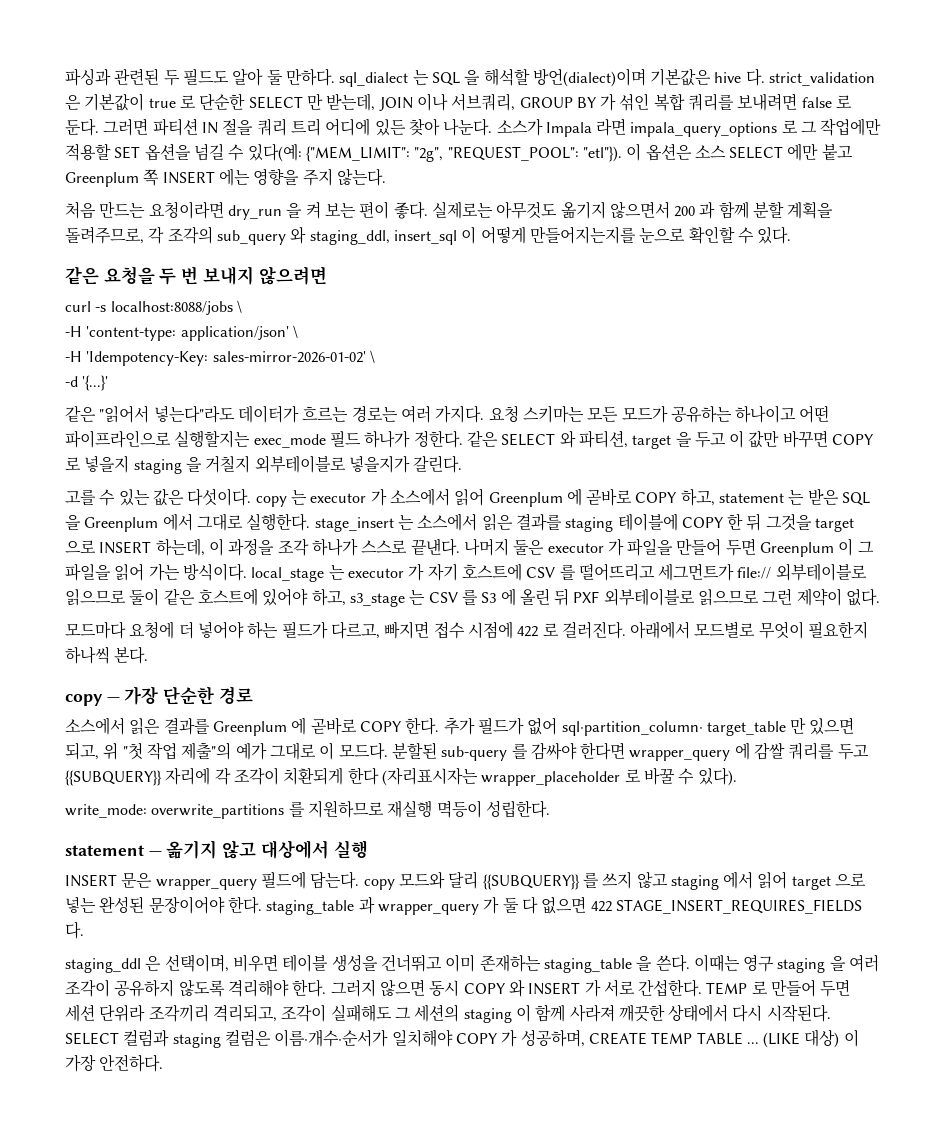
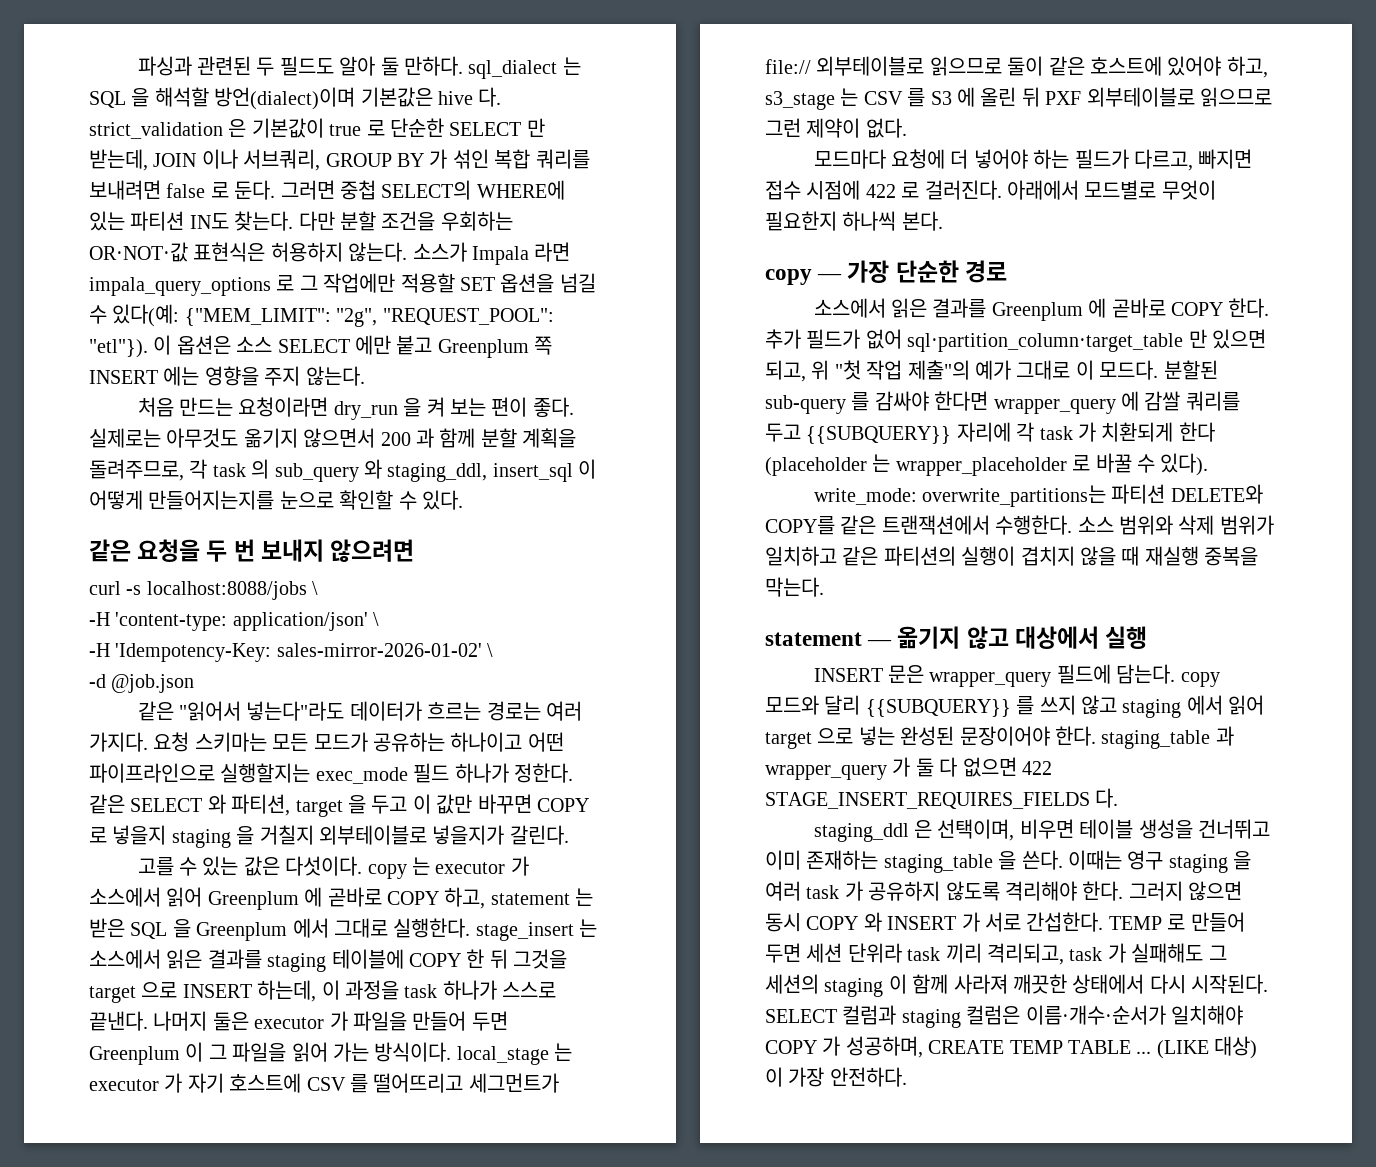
- 그러면 파티션 IN 절을 쿼리 트리 어디에 있든 찾아 나눈다.
+ 그러면 중첩 SELECT의 WHERE에 있는 파티션 IN도 찾는다. 다만 분할 조건을 우회하는 OR·NOT·값 표현식은 허용하지 않는다.
- 실제로는 아무것도 옮기지 않으면서 200 과 함께 분할 계획을 돌려주므로, 각 조각의 sub_query 와 staging_ddl, insert_sql 이 어떻게 만들어지는지를 눈으로 확인할 수 있다.
+ 실제로는 아무것도 옮기지 않으면서 200 과 함께 분할 계획을 돌려주므로, 각 task 의 sub_query 와 staging_ddl, insert_sql 이 어떻게 만들어지는지를 눈으로 확인할 수 있다.
- -d '{...}'
+ -d @job.json
- 고를 수 있는 값은 다섯이다. copy 는 executor 가 소스에서 읽어 Greenplum 에 곧바로 COPY 하고, statement 는 받은 SQL 을 Greenplum 에서 그대로 실행한다. stage_insert 는 소스에서 읽은 결과를 staging 테이블에 COPY 한 뒤 그것을 target 으로 INSERT 하는데, 이 과정을 조각 하나가 스스로 끝낸다.
+ 고를 수 있는 값은 다섯이다. copy 는 executor 가 소스에서 읽어 Greenplum 에 곧바로 COPY 하고, statement 는 받은 SQL 을 Greenplum 에서 그대로 실행한다. stage_insert 는 소스에서 읽은 결과를 staging 테이블에 COPY 한 뒤 그것을 target 으로 INSERT 하는데, 이 과정을 task 하나가 스스로 끝낸다.
- 추가 필드가 없어 sql·partition_column· target_table 만 있으면 되고, 위 "첫 작업 제출"의 예가 그대로 이 모드다.
+ 추가 필드가 없어 sql·partition_column·target_table 만 있으면 되고, 위 "첫 작업 제출"의 예가 그대로 이 모드다.
- 분할된 sub-query 를 감싸야 한다면 wrapper_query 에 감쌀 쿼리를 두고 {{SUBQUERY}} 자리에 각 조각이 치환되게 한다 (자리표시자는 wrapper_placeholder 로 바꿀 수 있다).
+ 분할된 sub-query 를 감싸야 한다면 wrapper_query 에 감쌀 쿼리를 두고 {{SUBQUERY}} 자리에 각 task 가 치환되게 한다 (placeholder 는 wrapper_placeholder 로 바꿀 수 있다).
- write_mode: overwrite_partitions 를 지원하므로 재실행 멱등이 성립한다.
+ write_mode: overwrite_partitions는 파티션 DELETE와 COPY를 같은 트랜잭션에서 수행한다. 소스 범위와 삭제 범위가 일치하고 같은 파티션의 실행이 겹치지 않을 때 재실행 중복을 막는다.
- 이때는 영구 staging 을 여러 조각이 공유하지 않도록 격리해야 한다.
+ 이때는 영구 staging 을 여러 task 가 공유하지 않도록 격리해야 한다.
- TEMP 로 만들어 두면 세션 단위라 조각끼리 격리되고, 조각이 실패해도 그 세션의 staging 이 함께 사라져 깨끗한 상태에서 다시 시작된다.
+ TEMP 로 만들어 두면 세션 단위라 task 끼리 격리되고, task 가 실패해도 그 세션의 staging 이 함께 사라져 깨끗한 상태에서 다시 시작된다.

